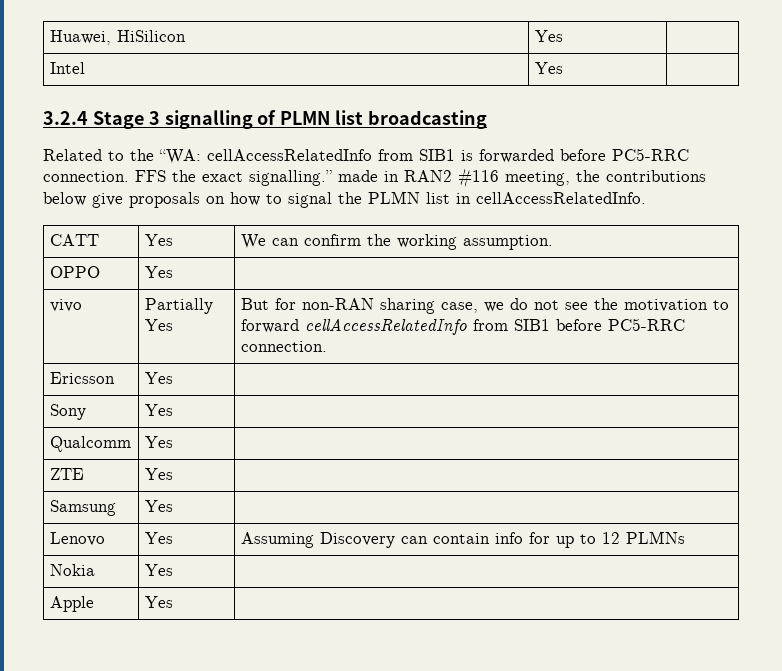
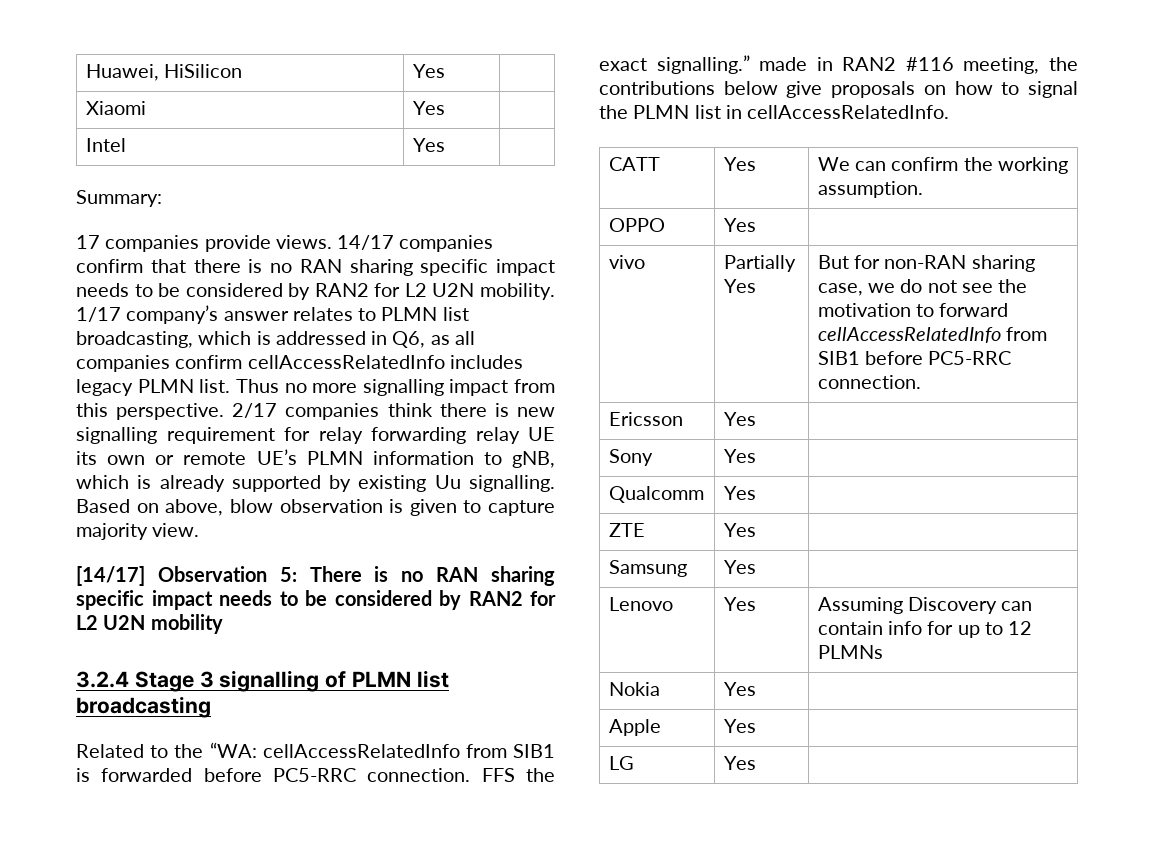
+ Xiaomi | Yes |
+ Summary:
+ 17 companies provide views. 14/17 companies confirm that there is no RAN sharing specific impact needs to be considered by RAN2 for L2 U2N mobility. 1/17 company’s answer relates to PLMN list broadcasting, which is addressed in Q6, as all companies confirm cellAccessRelatedInfo includes legacy PLMN list. Thus no more signalling impact from this perspective. 2/17 companies think there is new signalling requirement for relay forwarding relay UE its own or remote UE’s PLMN information to gNB, which is already supported by existing Uu signalling. Based on above, blow observation is given to capture majority view.
+ [14/17] Observation 5: There is no RAN sharing specific impact needs to be considered by RAN2 for L2 U2N mobility
+ LG | Yes |

